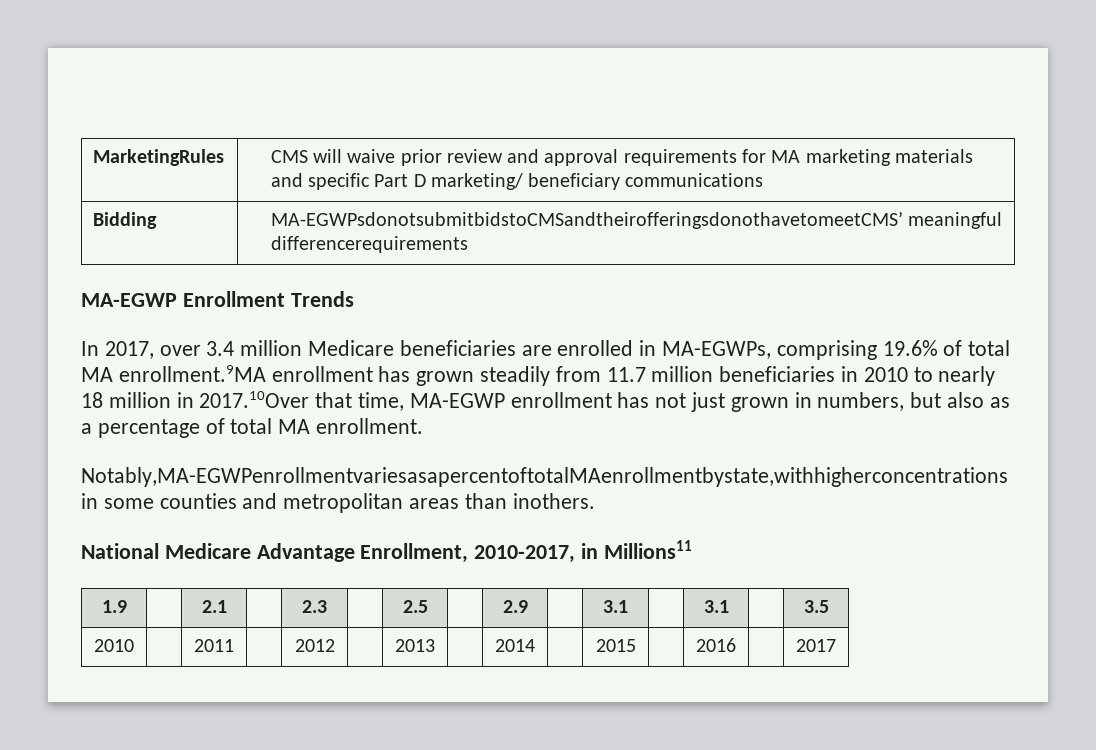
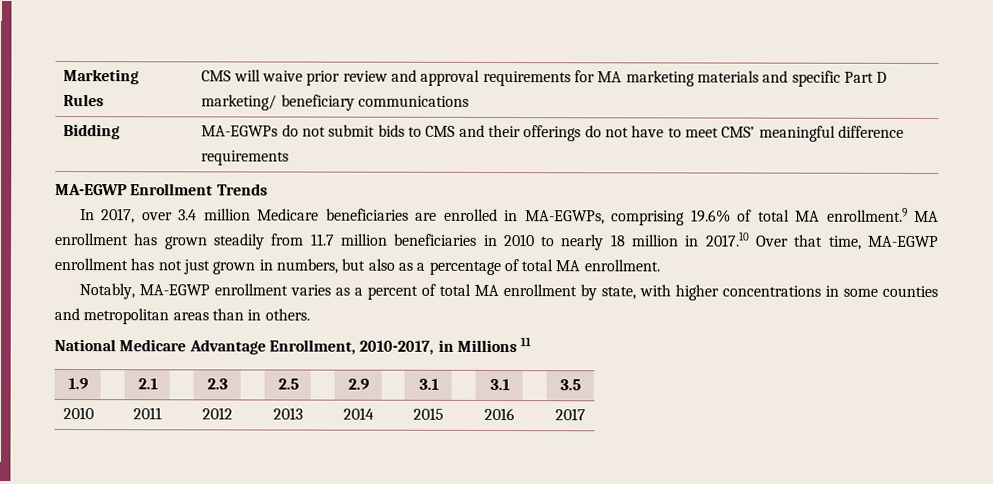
- MarketingRules | CMS will waive prior review and approval requirements for MA marketing materials and specific Part D marketing/ beneficiary communications
+ Marketing Rules | CMS will waive prior review and approval requirements for MA marketing materials and specific Part D marketing/ beneficiary communications
- Bidding | MA-EGWPsdonotsubmitbidstoCMSandtheirofferingsdonothavetomeetCMS’ meaningful differencerequirements
+ Bidding | MA-EGWPs do not submit bids to CMS and their offerings do not have to meet CMS’ meaningful difference requirements
- In 2017, over 3.4 million Medicare beneficiaries are enrolled in MA-EGWPs, comprising 19.6% of total MA enrollment.9MA enrollment has grown steadily from 11.7 million beneficiaries in 2010 to nearly 18 million in 2017.10Over that time, MA-EGWP enrollment has not just grown in numbers, but also as a percentage of total MA enrollment.
+ In 2017, over 3.4 million Medicare beneficiaries are enrolled in MA-EGWPs, comprising 19.6% of total MA enrollment.9 MA enrollment has grown steadily from 11.7 million beneficiaries in 2010 to nearly 18 million in 2017.10 Over that time, MA-EGWP enrollment has not just grown in numbers, but also as a percentage of total MA enrollment.
- Notably,MA-EGWPenrollmentvariesasapercentoftotalMAenrollmentbystate,withhigherconcentrations in some counties and metropolitan areas than inothers.
+ Notably, MA-EGWP enrollment varies as a percent of total MA enrollment by state, with higher concentrations in some counties and metropolitan areas than in others.
- National Medicare Advantage Enrollment, 2010-2017, in Millions11
+ National Medicare Advantage Enrollment, 2010-2017, in Millions 11

